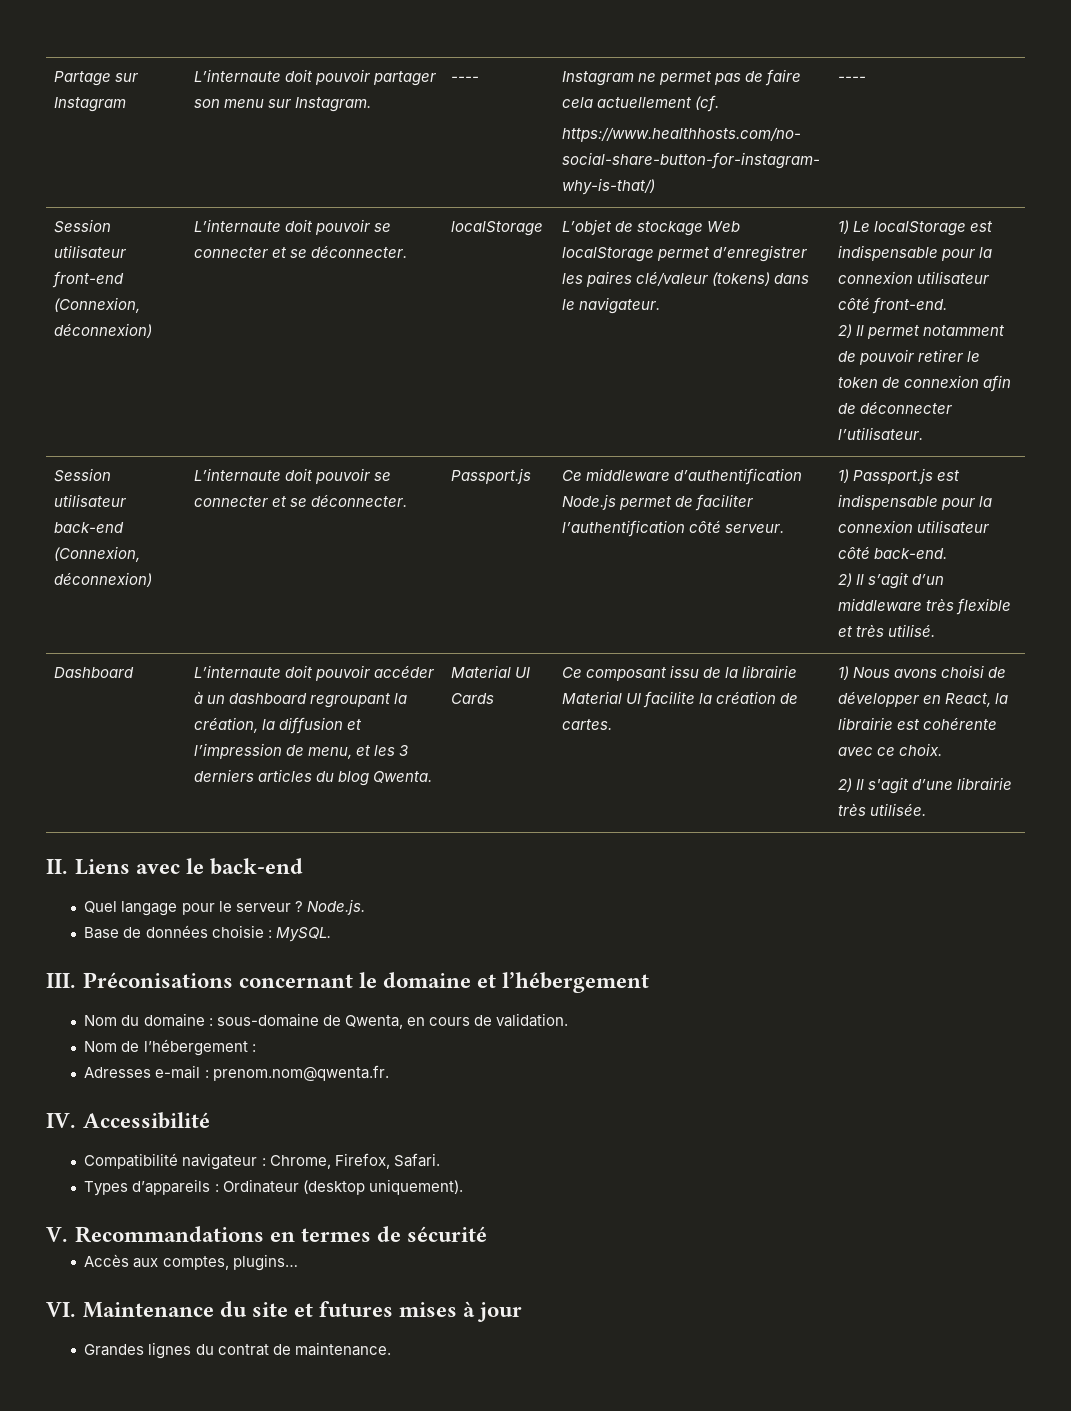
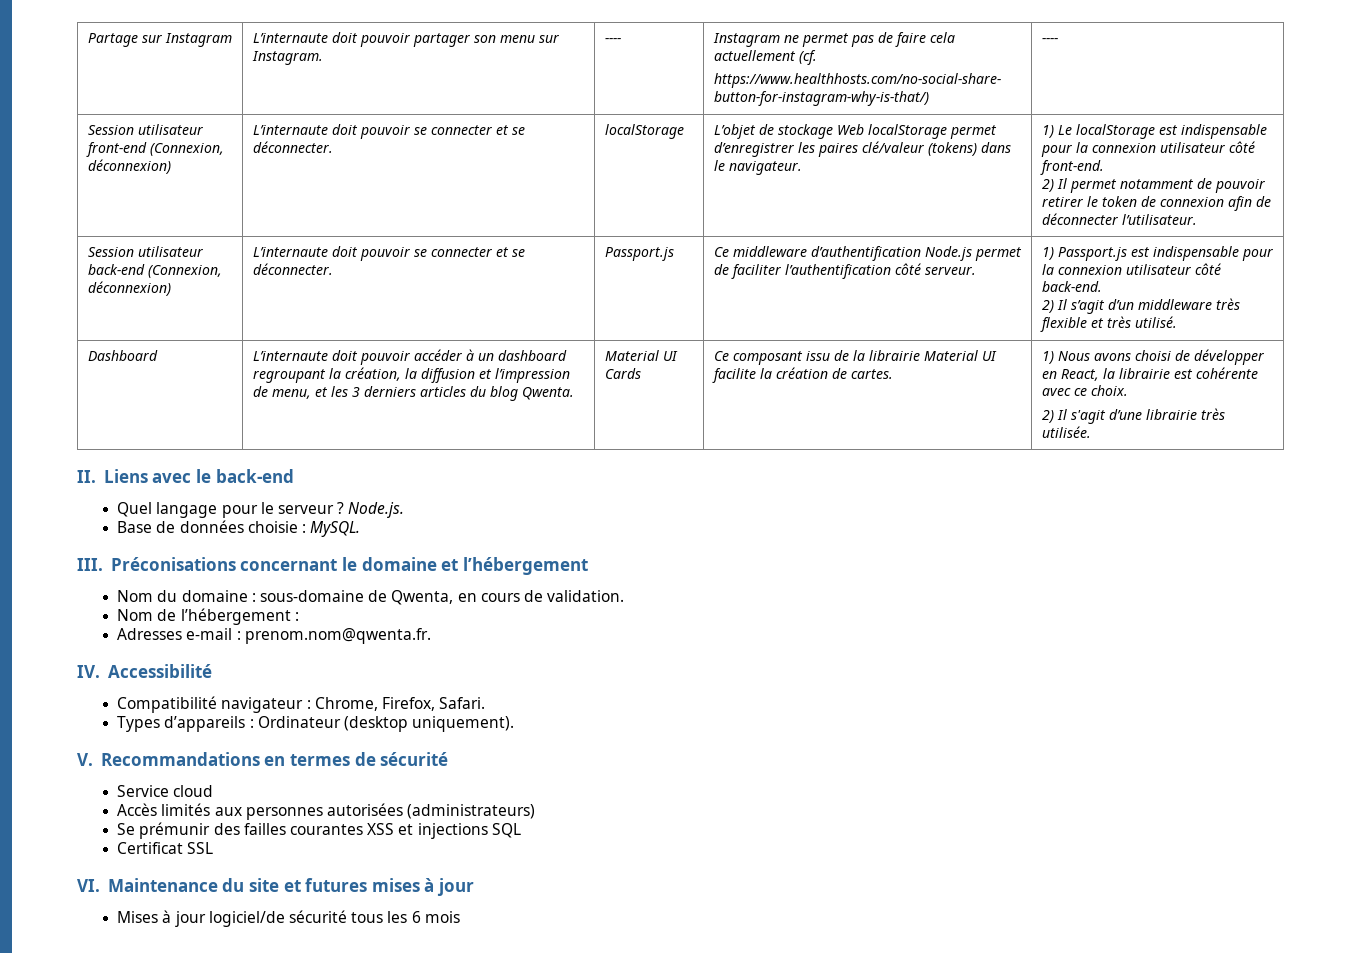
+ Service cloud
- Accès aux comptes, plugins…
+ Accès limités aux personnes autorisées (administrateurs)
+ Se prémunir des failles courantes XSS et injections SQL
+ Certificat SSL
- Grandes lignes du contrat de maintenance.
+ Mises à jour logiciel/de sécurité tous les 6 mois

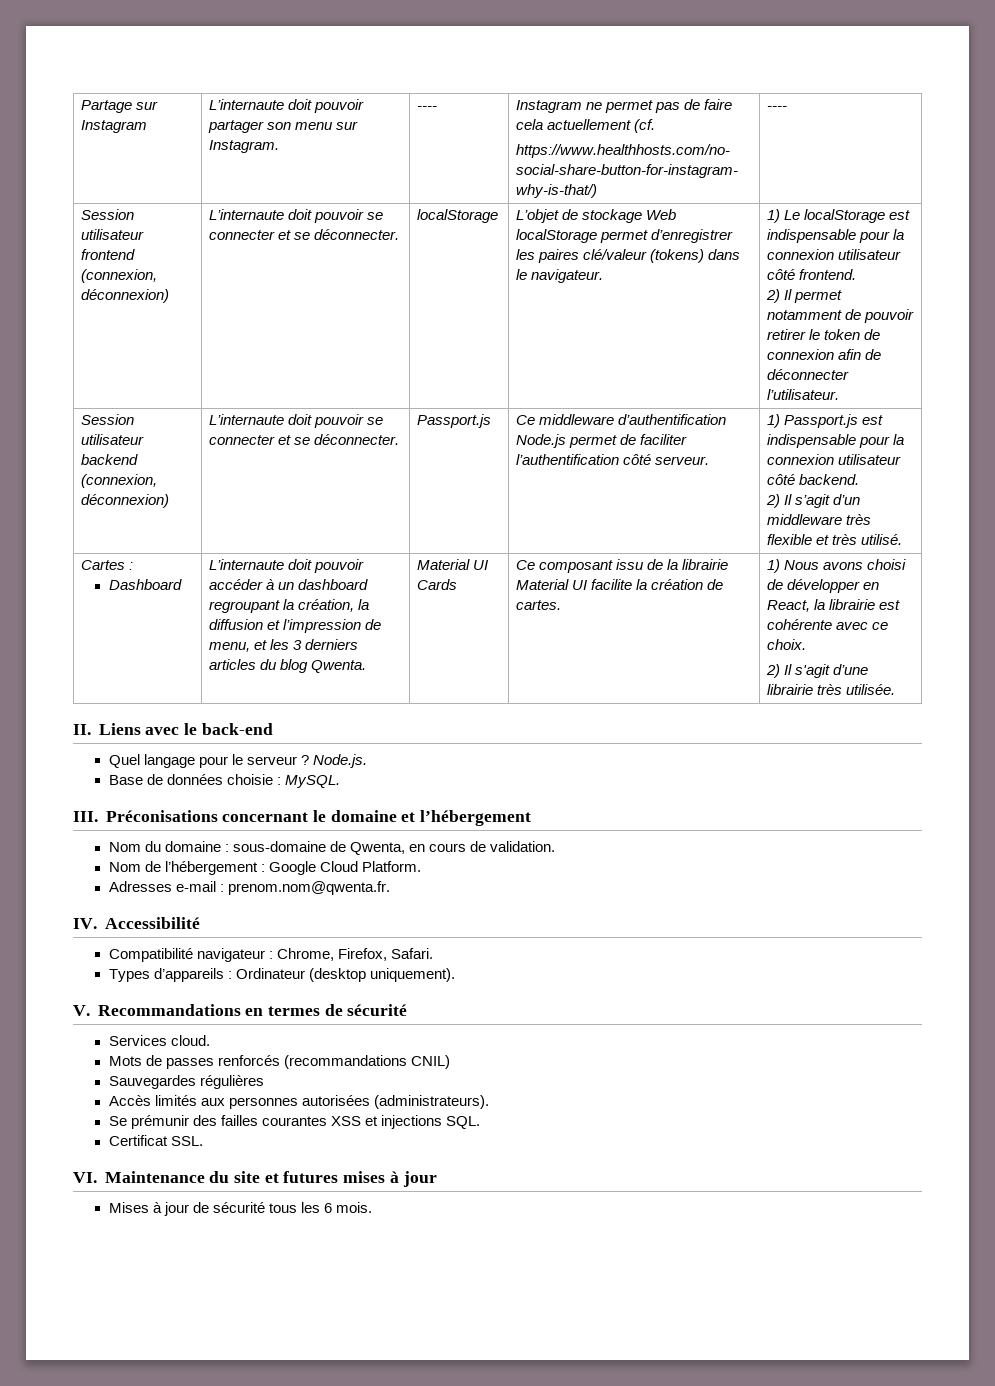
- Session utilisateur front-end (Connexion, déconnexion)
+ Session utilisateur frontend (connexion, déconnexion)
- 1) Le localStorage est indispensable pour la connexion utilisateur côté front-end.
+ 1) Le localStorage est indispensable pour la connexion utilisateur côté frontend.
- Session utilisateur back-end (Connexion, déconnexion)
+ Session utilisateur backend (connexion, déconnexion)
- 1) Passport.js est indispensable pour la connexion utilisateur côté back-end.
+ 1) Passport.js est indispensable pour la connexion utilisateur côté backend.
+ Cartes :
- Nom de l’hébergement :
+ Nom de l’hébergement : Google Cloud Platform.
- Service cloud
+ Services cloud.
+ Mots de passes renforcés (recommandations CNIL)
+ Sauvegardes régulières
- Accès limités aux personnes autorisées (administrateurs)
+ Accès limités aux personnes autorisées (administrateurs).
- Se prémunir des failles courantes XSS et injections SQL
+ Se prémunir des failles courantes XSS et injections SQL.
- Certificat SSL
+ Certificat SSL.
- Mises à jour logiciel/de sécurité tous les 6 mois
+ Mises à jour de sécurité tous les 6 mois.

